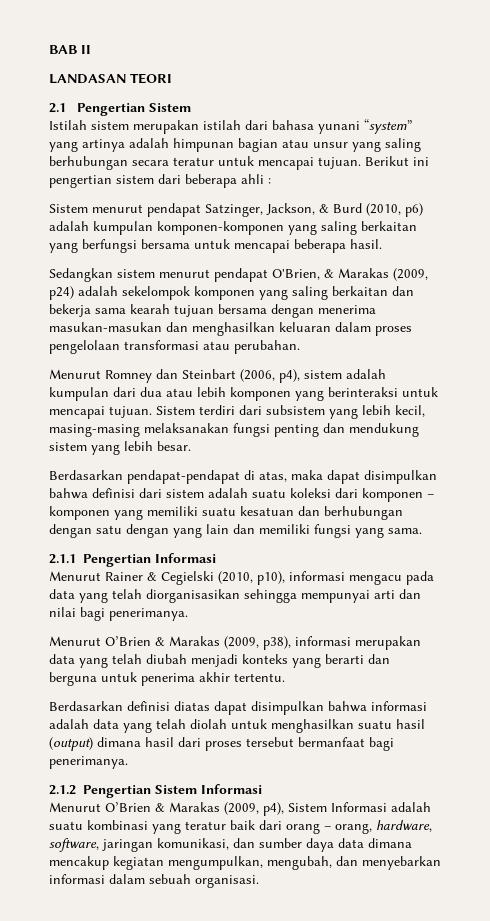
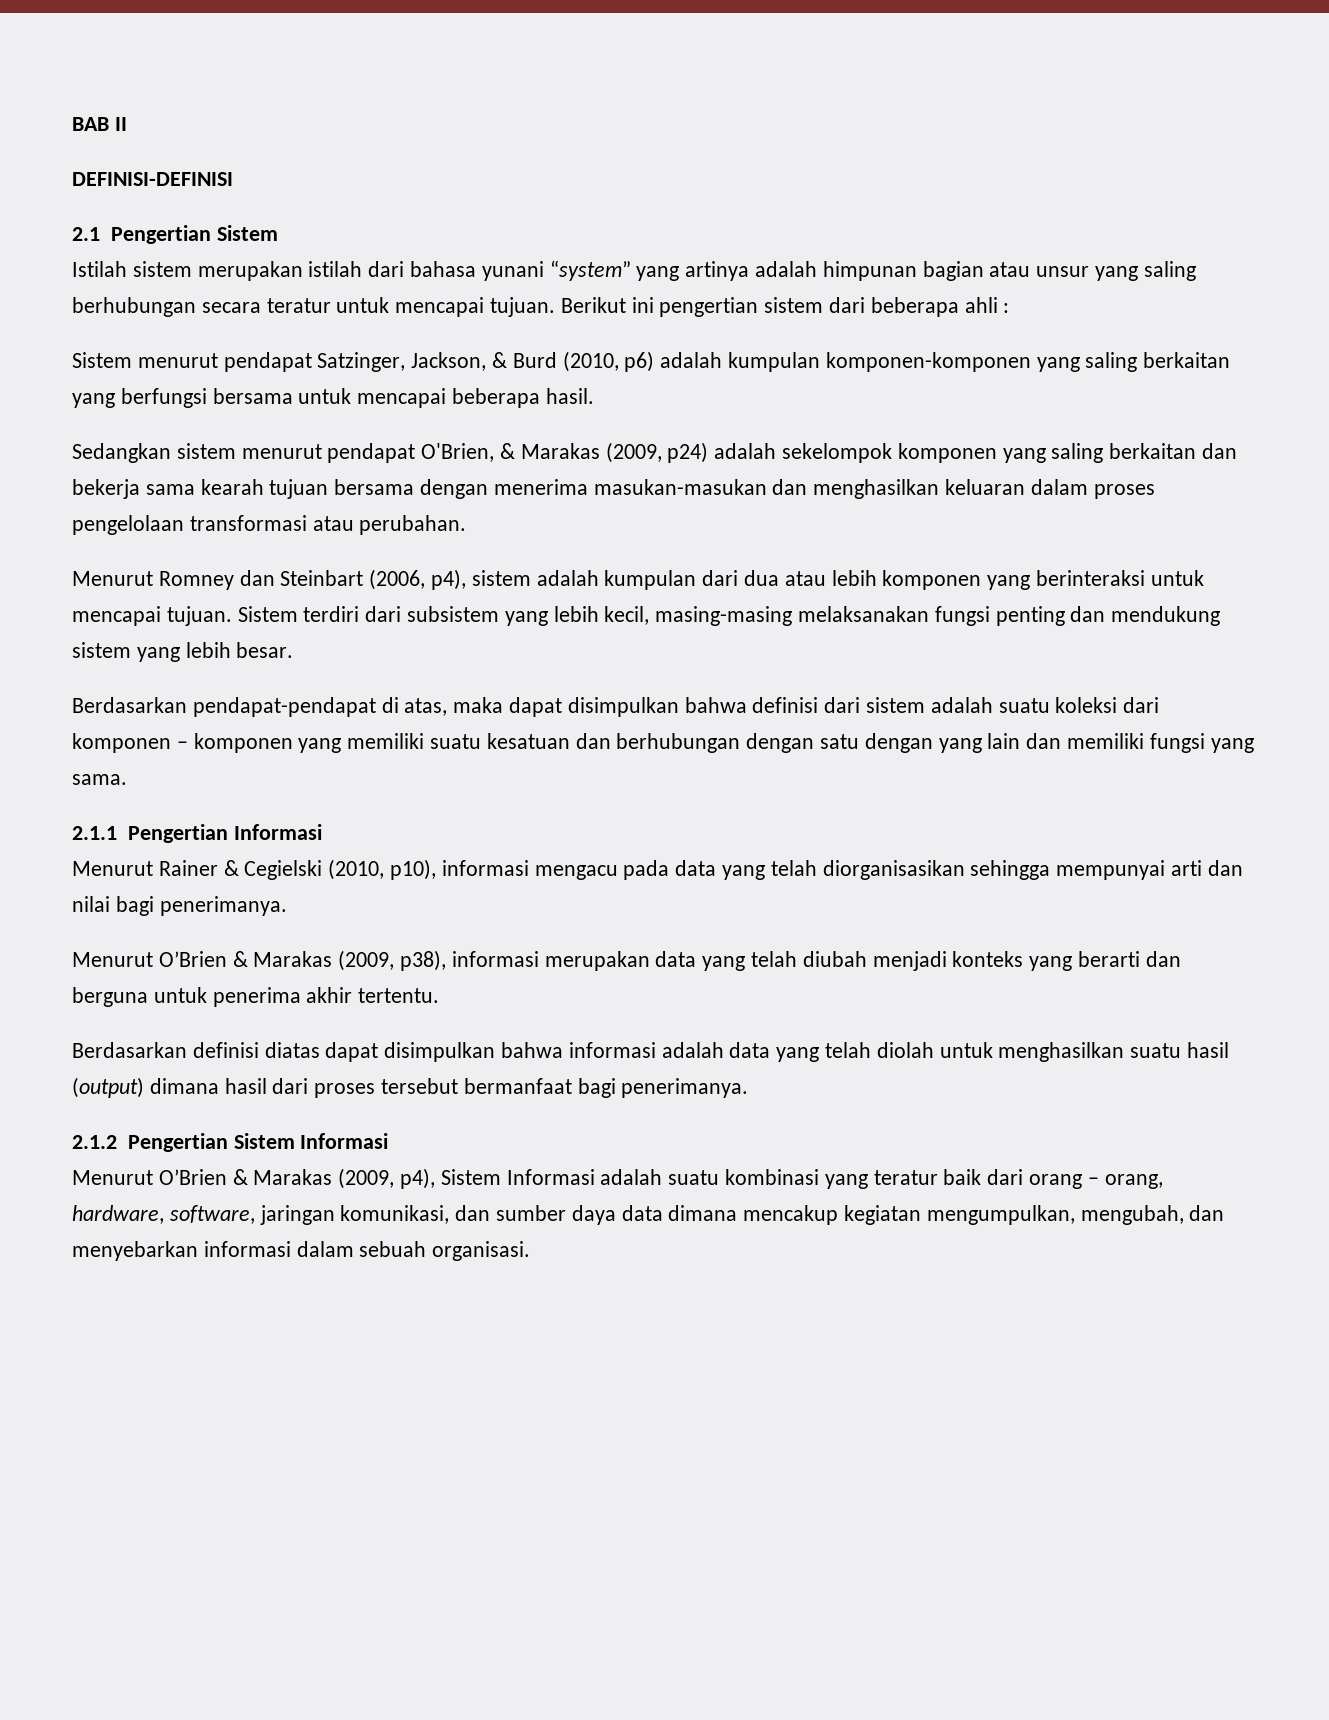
- LANDASAN TEORI
+ DEFINISI-DEFINISI

